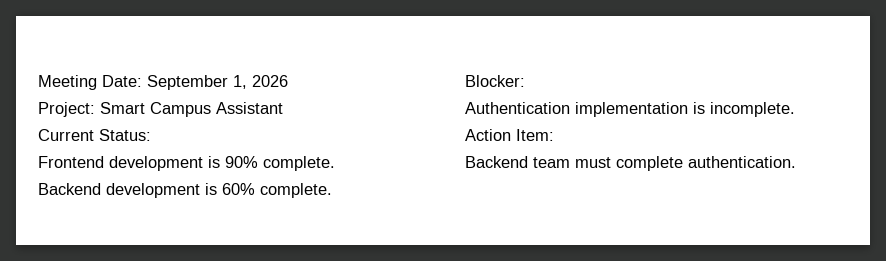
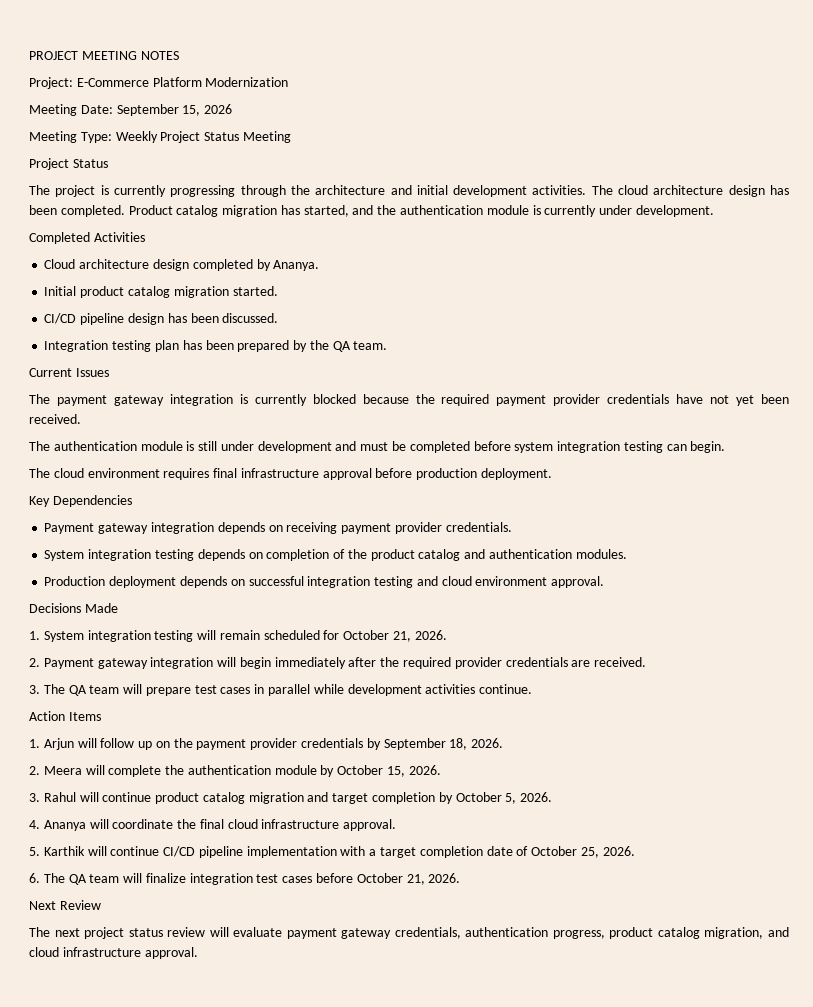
+ PROJECT MEETING NOTES
+ Project: E-Commerce Platform Modernization
- Meeting Date: September 1, 2026
+ Meeting Date: September 15, 2026
- Project: Smart Campus Assistant
- Current Status:
- Frontend development is 90% complete.
- Backend development is 60% complete.
- Blocker:
- Authentication implementation is incomplete.
- Action Item:
- Backend team must complete authentication.
+ Meeting Type: Weekly Project Status Meeting
+ Project Status
+ The project is currently progressing through the architecture and initial development activities. The cloud architecture design has been completed. Product catalog migration has started, and the authentication module is currently under development.
+ Completed Activities
+ Cloud architecture design completed by Ananya.
+ Initial product catalog migration started.
+ CI/CD pipeline design has been discussed.
+ Integration testing plan has been prepared by the QA team.
+ Current Issues
+ The payment gateway integration is currently blocked because the required payment provider credentials have not yet been received.
+ The authentication module is still under development and must be completed before system integration testing can begin.
+ The cloud environment requires final infrastructure approval before production deployment.
+ Key Dependencies
+ Payment gateway integration depends on receiving payment provider credentials.
+ System integration testing depends on completion of the product catalog and authentication modules.
+ Production deployment depends on successful integration testing and cloud environment approval.
+ Decisions Made
+ 1. System integration testing will remain scheduled for October 21, 2026.
+ 2. Payment gateway integration will begin immediately after the required provider credentials are received.
+ 3. The QA team will prepare test cases in parallel while development activities continue.
+ Action Items
+ 1. Arjun will follow up on the payment provider credentials by September 18, 2026.
+ 2. Meera will complete the authentication module by October 15, 2026.
+ 3. Rahul will continue product catalog migration and target completion by October 5, 2026.
+ 4. Ananya will coordinate the final cloud infrastructure approval.
+ 5. Karthik will continue CI/CD pipeline implementation with a target completion date of October 25, 2026.
+ 6. The QA team will finalize integration test cases before October 21, 2026.
+ Next Review
+ The next project status review will evaluate payment gateway credentials, authentication progress, product catalog migration, and cloud infrastructure approval.

